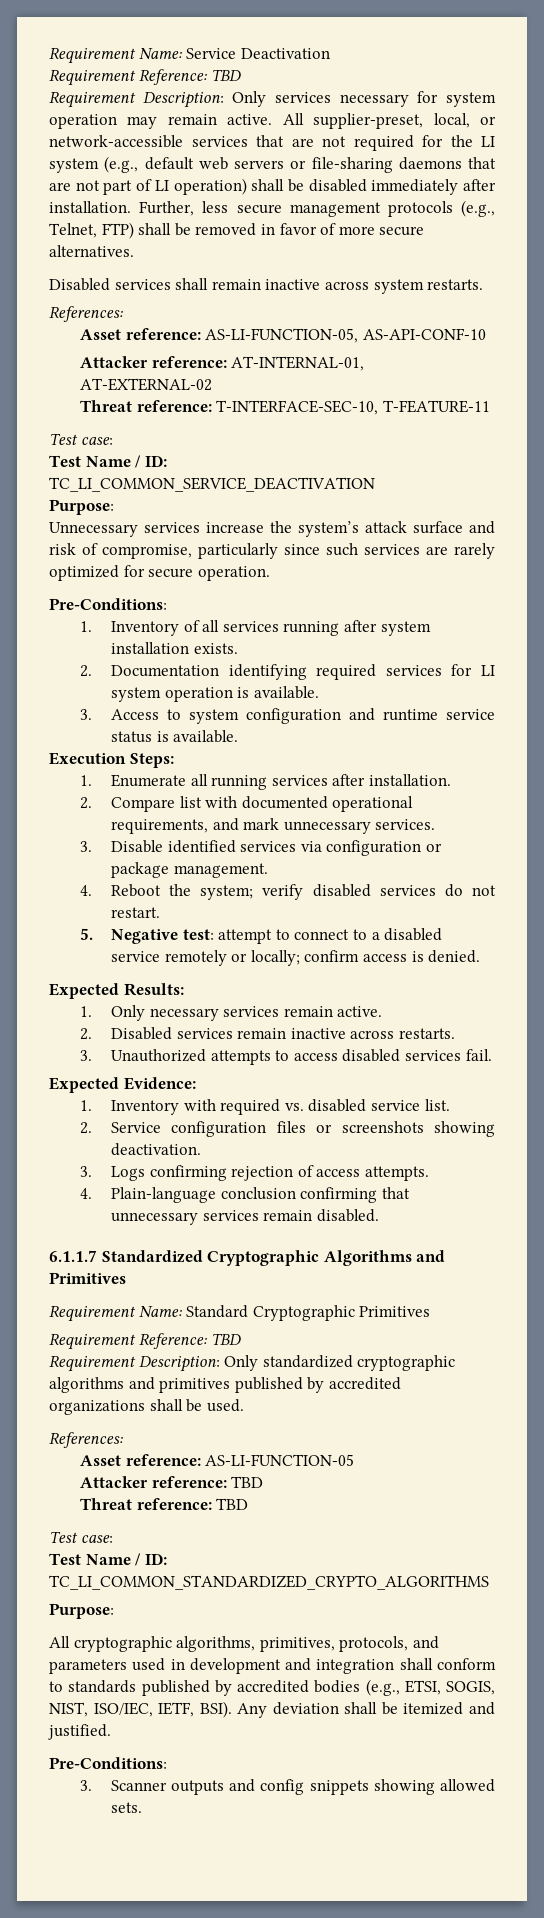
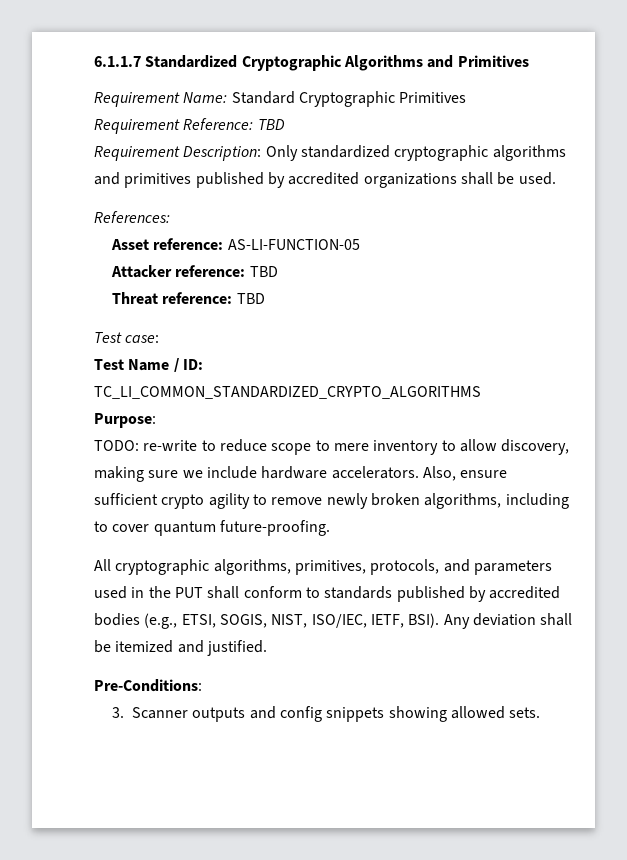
- Requirement Name: Service Deactivation
- Requirement Reference: TBD
- Requirement Description: Only services necessary for system operation may remain active. All supplier-preset, local, or network-accessible services that are not required for the LI system (e.g., default web servers or file-sharing daemons that are not part of LI operation) shall be disabled immediately after installation. Further, less secure management protocols (e.g., Telnet, FTP) shall be removed in favor of more secure alternatives.
- Disabled services shall remain inactive across system restarts.
- References:
- Asset reference: AS-LI-FUNCTION-05, AS-API-CONF-10
- Attacker reference: AT-INTERNAL-01, AT-EXTERNAL-02
- Threat reference: T-INTERFACE-SEC-10, T-FEATURE-11
- Test case:
- Test Name / ID: TC_LI_COMMON_SERVICE_DEACTIVATION
- Purpose:
- Unnecessary services increase the system’s attack surface and risk of compromise, particularly since such services are rarely optimized for secure operation.
- Pre-Conditions:
- 1. Inventory of all services running after system installation exists.
- 2. Documentation identifying required services for LI system operation is available.
- 3. Access to system configuration and runtime service status is available.
- Execution Steps:
- 1. Enumerate all running services after installation.
- 2. Compare list with documented operational requirements, and mark unnecessary services.
- 3. Disable identified services via configuration or package management.
- 4. Reboot the system; verify disabled services do not restart.
- 5. Negative test: attempt to connect to a disabled service remotely or locally; confirm access is denied.
- Expected Results:
- 1. Only necessary services remain active.
- 2. Disabled services remain inactive across restarts.
- 3. Unauthorized attempts to access disabled services fail.
- Expected Evidence:
- 1. Inventory with required vs. disabled service list.
- 2. Service configuration files or screenshots showing deactivation.
- 3. Logs confirming rejection of access attempts.
- 4. Plain-language conclusion confirming that unnecessary services remain disabled.
+ TODO: re-write to reduce scope to mere inventory to allow discovery, making sure we include hardware accelerators. Also, ensure sufficient crypto agility to remove newly broken algorithms, including to cover quantum future-proofing.
- All cryptographic algorithms, primitives, protocols, and parameters used in development and integration shall conform to standards published by accredited bodies (e.g., ETSI, SOGIS, NIST, ISO/IEC, IETF, BSI).
+ All cryptographic algorithms, primitives, protocols, and parameters used in the PUT shall conform to standards published by accredited bodies (e.g., ETSI, SOGIS, NIST, ISO/IEC, IETF, BSI).

